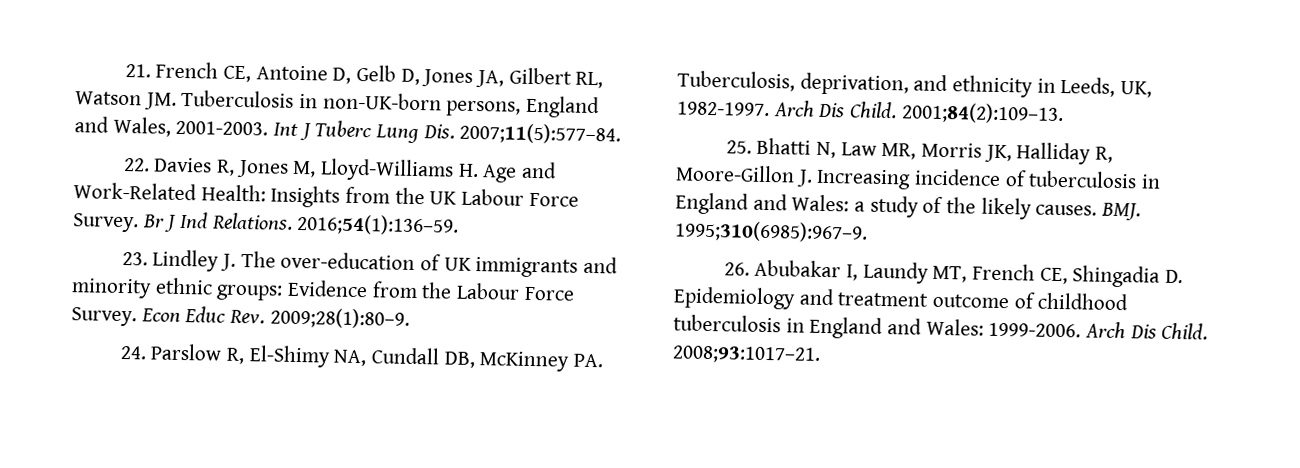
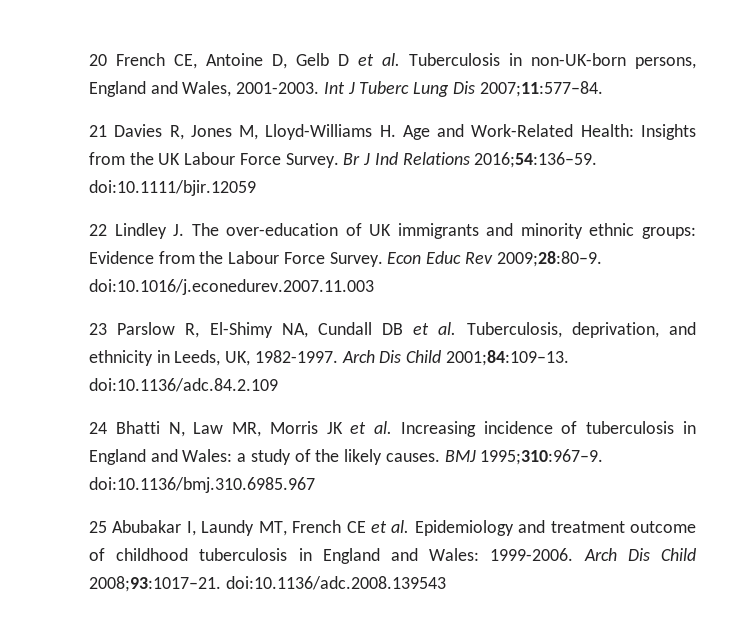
- 21. French CE, Antoine D, Gelb D, Jones JA, Gilbert RL, Watson JM. Tuberculosis in non-UK-born persons, England and Wales, 2001-2003.
+ 20 French CE, Antoine D, Gelb D et al. Tuberculosis in non-UK-born persons, England and Wales, 2001-2003.
- Int J Tuberc Lung Dis. 2007;11(5):577–84.
- 22. Davies R, Jones M, Lloyd-Williams H. Age and Work-Related Health: Insights from the UK Labour Force Survey.
+ Int J Tuberc Lung Dis 2007;11:577–84.
+ 21 Davies R, Jones M, Lloyd-Williams H. Age and Work-Related Health: Insights from the UK Labour Force Survey.
- Br J Ind Relations. 2016;54(1):136–59.
- 23. Lindley J. The over-education of UK immigrants and minority ethnic groups: Evidence from the Labour Force Survey.
+ Br J Ind Relations 2016;54:136–59. doi:10.1111/bjir.12059
+ 22 Lindley J. The over-education of UK immigrants and minority ethnic groups: Evidence from the Labour Force Survey.
- Econ Educ Rev. 2009;28(1):80–9.
- 24. Parslow R, El-Shimy NA, Cundall DB, McKinney PA. Tuberculosis, deprivation, and ethnicity in Leeds, UK, 1982-1997.
+ Econ Educ Rev 2009;28:80–9. doi:10.1016/j.econedurev.2007.11.003
+ 23 Parslow R, El-Shimy NA, Cundall DB et al. Tuberculosis, deprivation, and ethnicity in Leeds, UK, 1982-1997.
- Arch Dis Child. 2001;84(2):109–13.
- 25. Bhatti N, Law MR, Morris JK, Halliday R, Moore-Gillon J. Increasing incidence of tuberculosis in England and Wales: a study of the likely causes.
+ Arch Dis Child 2001;84:109–13. doi:10.1136/adc.84.2.109
+ 24 Bhatti N, Law MR, Morris JK et al. Increasing incidence of tuberculosis in England and Wales: a study of the likely causes.
- BMJ. 1995;310(6985):967–9.
- 26. Abubakar I, Laundy MT, French CE, Shingadia D. Epidemiology and treatment outcome of childhood tuberculosis in England and Wales: 1999-2006.
+ BMJ 1995;310:967–9. doi:10.1136/bmj.310.6985.967
+ 25 Abubakar I, Laundy MT, French CE et al. Epidemiology and treatment outcome of childhood tuberculosis in England and Wales: 1999-2006.
- Arch Dis Child. 2008;93:1017–21.
+ Arch Dis Child 2008;93:1017–21. doi:10.1136/adc.2008.139543

